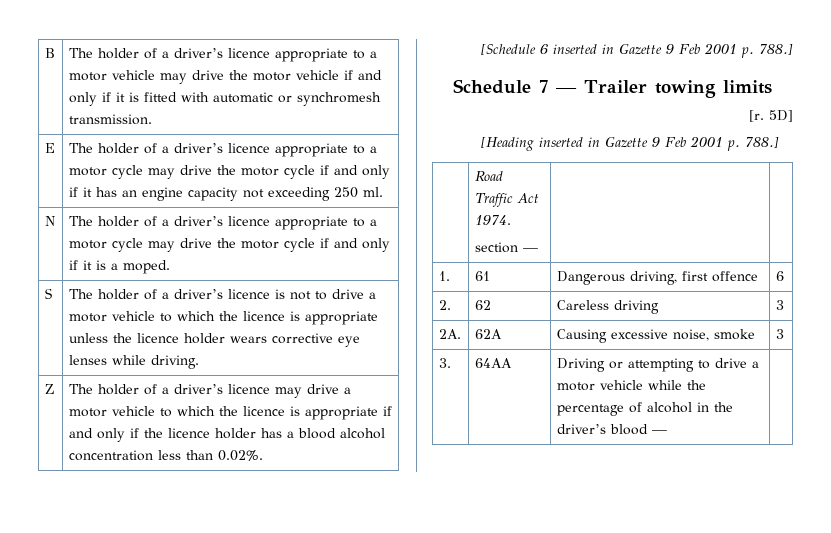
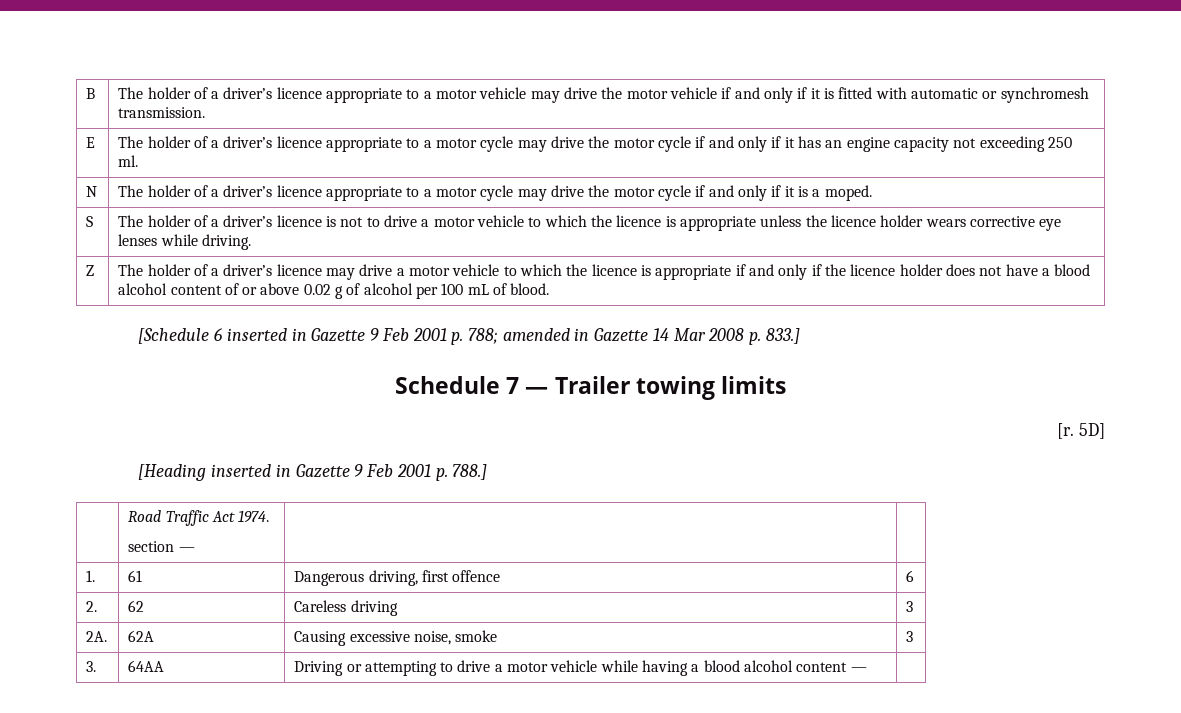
- The holder of a driver’s licence may drive a motor vehicle to which the licence is appropriate if and only if the licence holder has a blood alcohol concentration less than 0.02%.
+ The holder of a driver’s licence may drive a motor vehicle to which the licence is appropriate if and only if the licence holder does not have a blood alcohol content of or above 0.02 g of alcohol per 100 mL of blood.
- [Schedule 6 inserted in Gazette 9 Feb 2001 p. 788.]
+ [Schedule 6 inserted in Gazette 9 Feb 2001 p. 788; amended in Gazette 14 Mar 2008 p. 833.]
- 3. | 64AA | Driving or attempting to drive a motor vehicle while the percentage of alcohol in the driver’s blood — |
+ 3. | 64AA | Driving or attempting to drive a motor vehicle while having a blood alcohol content — |

